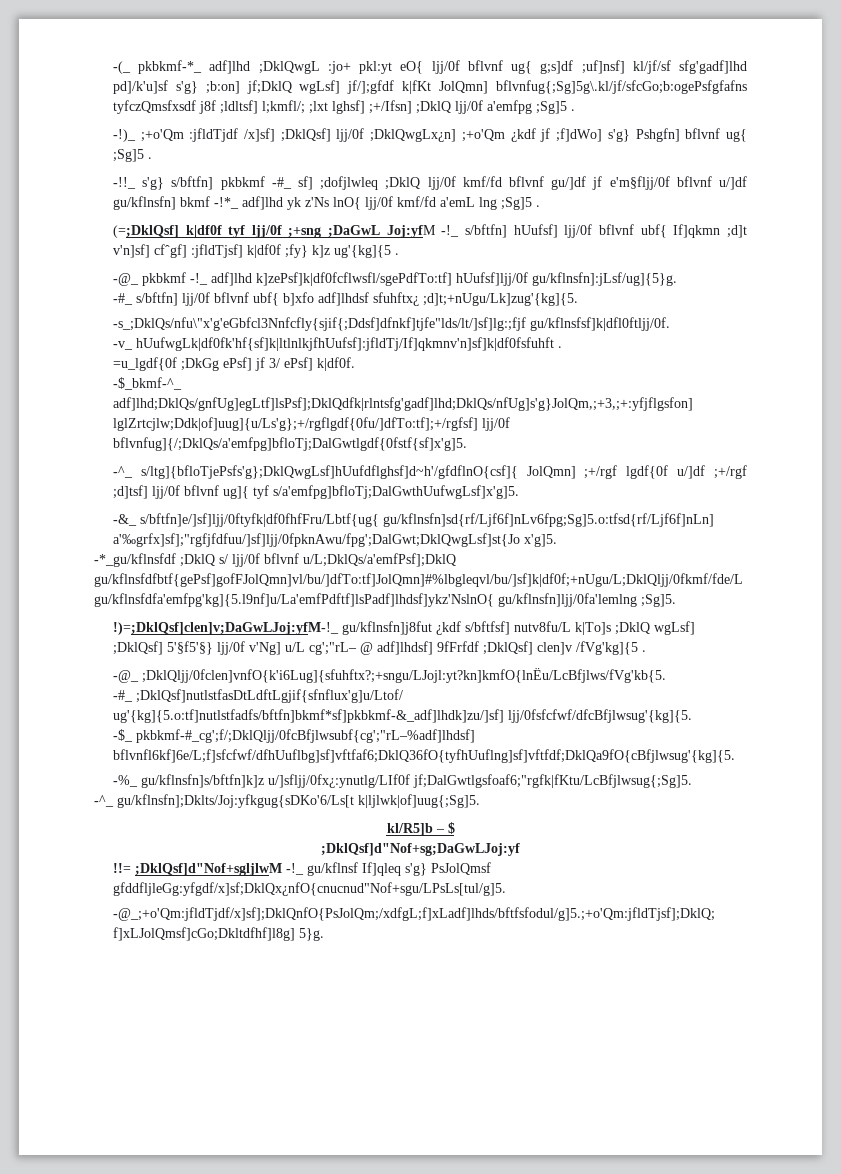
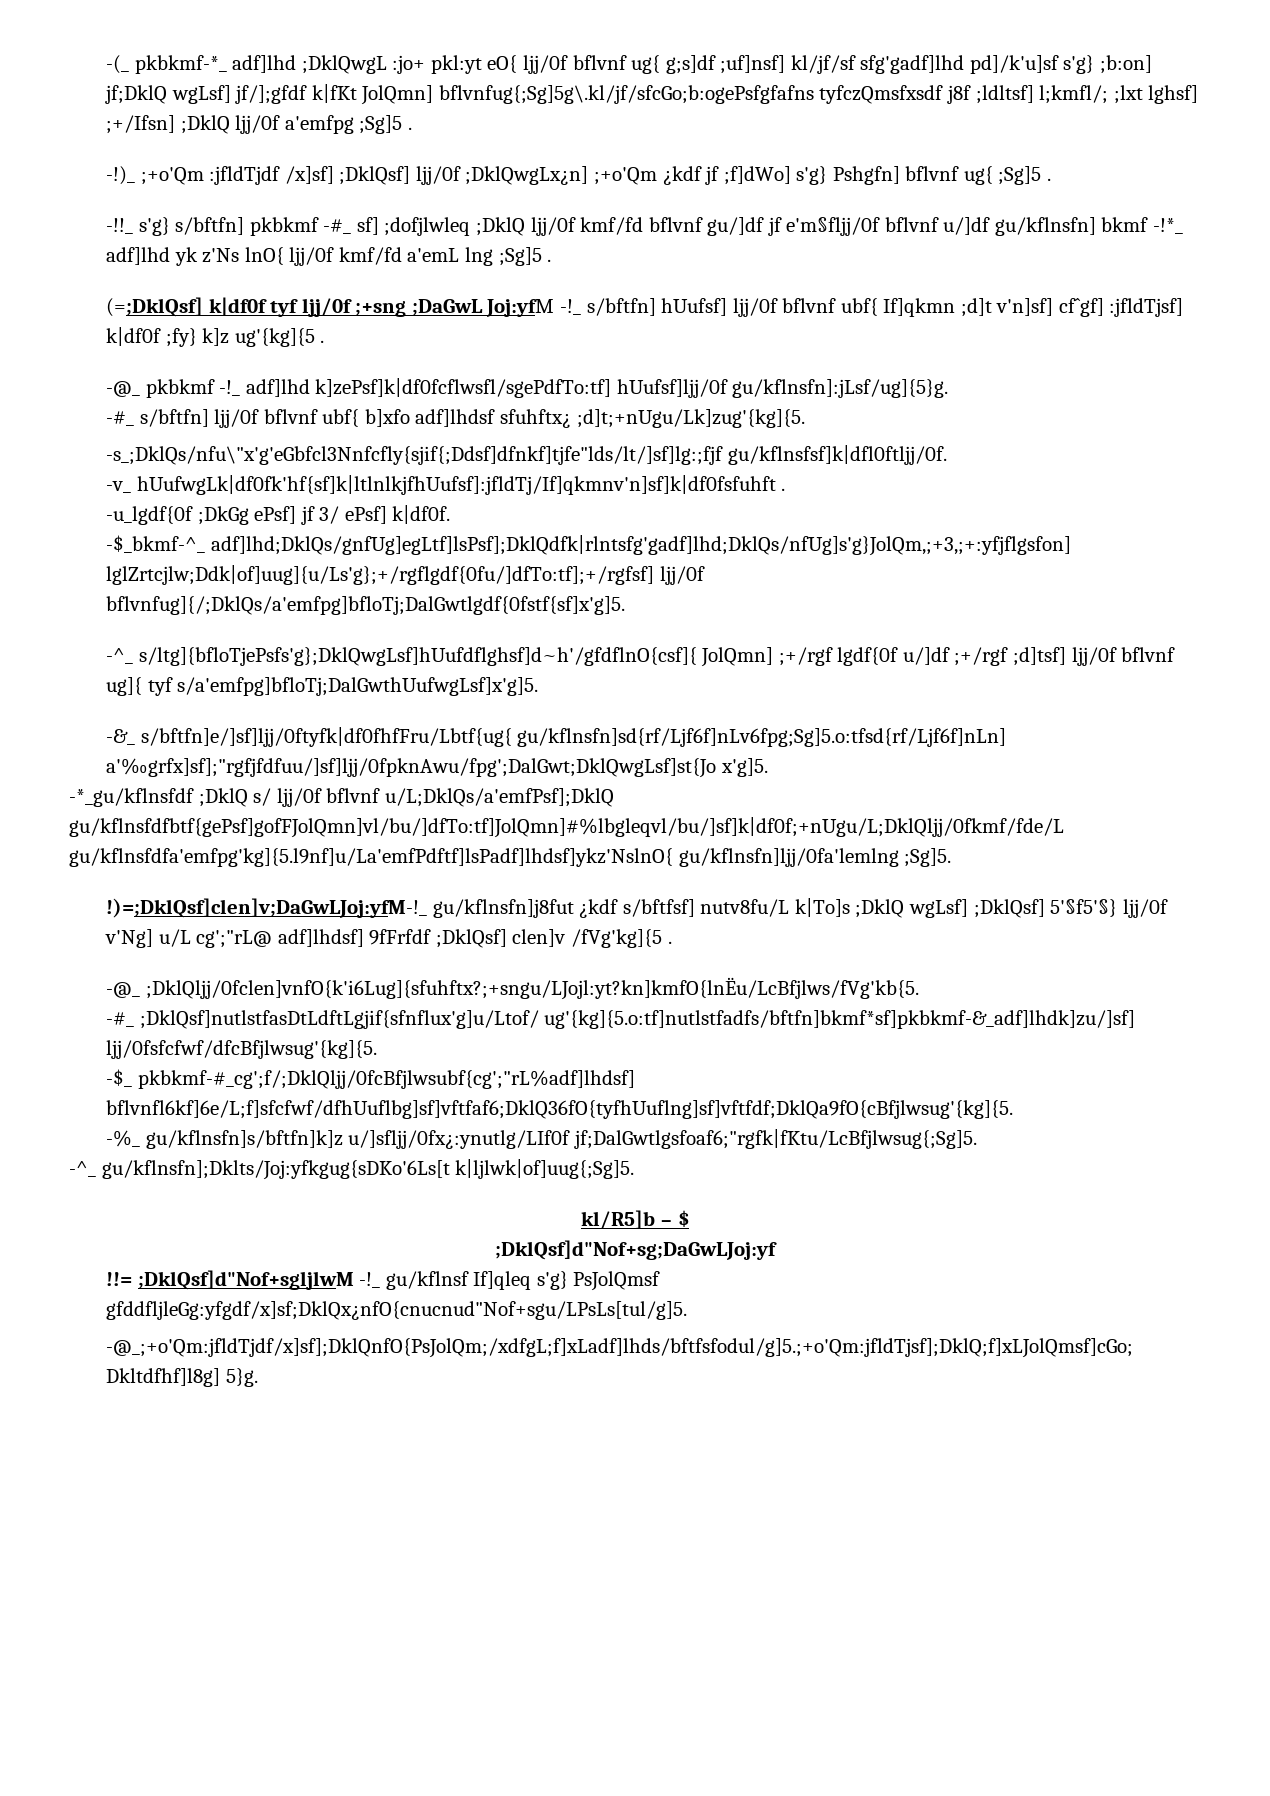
- =u_lgdf{0f ;DkGg ePsf] jf 3/ ePsf] k|df0f.
+ -u_lgdf{0f ;DkGg ePsf] jf 3/ ePsf] k|df0f.
- !)=;DklQsf]clen]v;DaGwLJoj:yfM-!_ gu/kflnsfn]j8fut ¿kdf s/bftfsf] nutv8fu/L k|To]s ;DklQ wgLsf] ;DklQsf] 5'§f5'§} ljj/0f v'Ng] u/L cg';"rL– @ adf]lhdsf] 9fFrfdf ;DklQsf] clen]v /fVg'kg]{5 .
+ !)=;DklQsf]clen]v;DaGwLJoj:yfM-!_ gu/kflnsfn]j8fut ¿kdf s/bftfsf] nutv8fu/L k|To]s ;DklQ wgLsf] ;DklQsf] 5'§f5'§} ljj/0f v'Ng] u/L cg';"rL@ adf]lhdsf] 9fFrfdf ;DklQsf] clen]v /fVg'kg]{5 .
- -$_ pkbkmf-#_cg';f/;DklQljj/0fcBfjlwsubf{cg';"rL–%adf]lhdsf] bflvnfl6kf]6e/L;f]sfcfwf/dfhUuflbg]sf]vftfaf6;DklQ36fO{tyfhUuflng]sf]vftfdf;DklQa9fO{cBfjlwsug'{kg]{5.
+ -$_ pkbkmf-#_cg';f/;DklQljj/0fcBfjlwsubf{cg';"rL%adf]lhdsf] bflvnfl6kf]6e/L;f]sfcfwf/dfhUuflbg]sf]vftfaf6;DklQ36fO{tyfhUuflng]sf]vftfdf;DklQa9fO{cBfjlwsug'{kg]{5.
- -^_ gu/kflnsfn];Dklts/Joj:yfkgug{sDKo'6/Ls[t k|ljlwk|of]uug{;Sg]5.
+ -^_ gu/kflnsfn];Dklts/Joj:yfkgug{sDKo'6Ls[t k|ljlwk|of]uug{;Sg]5.

